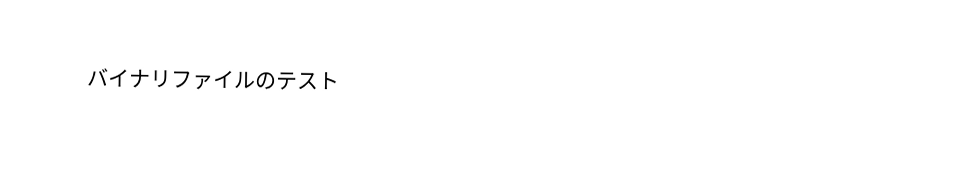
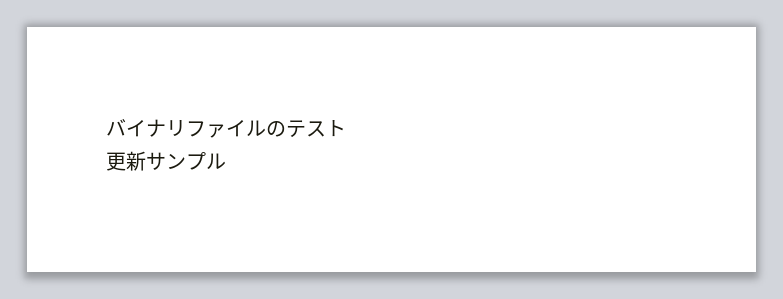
+ 更新サンプル

